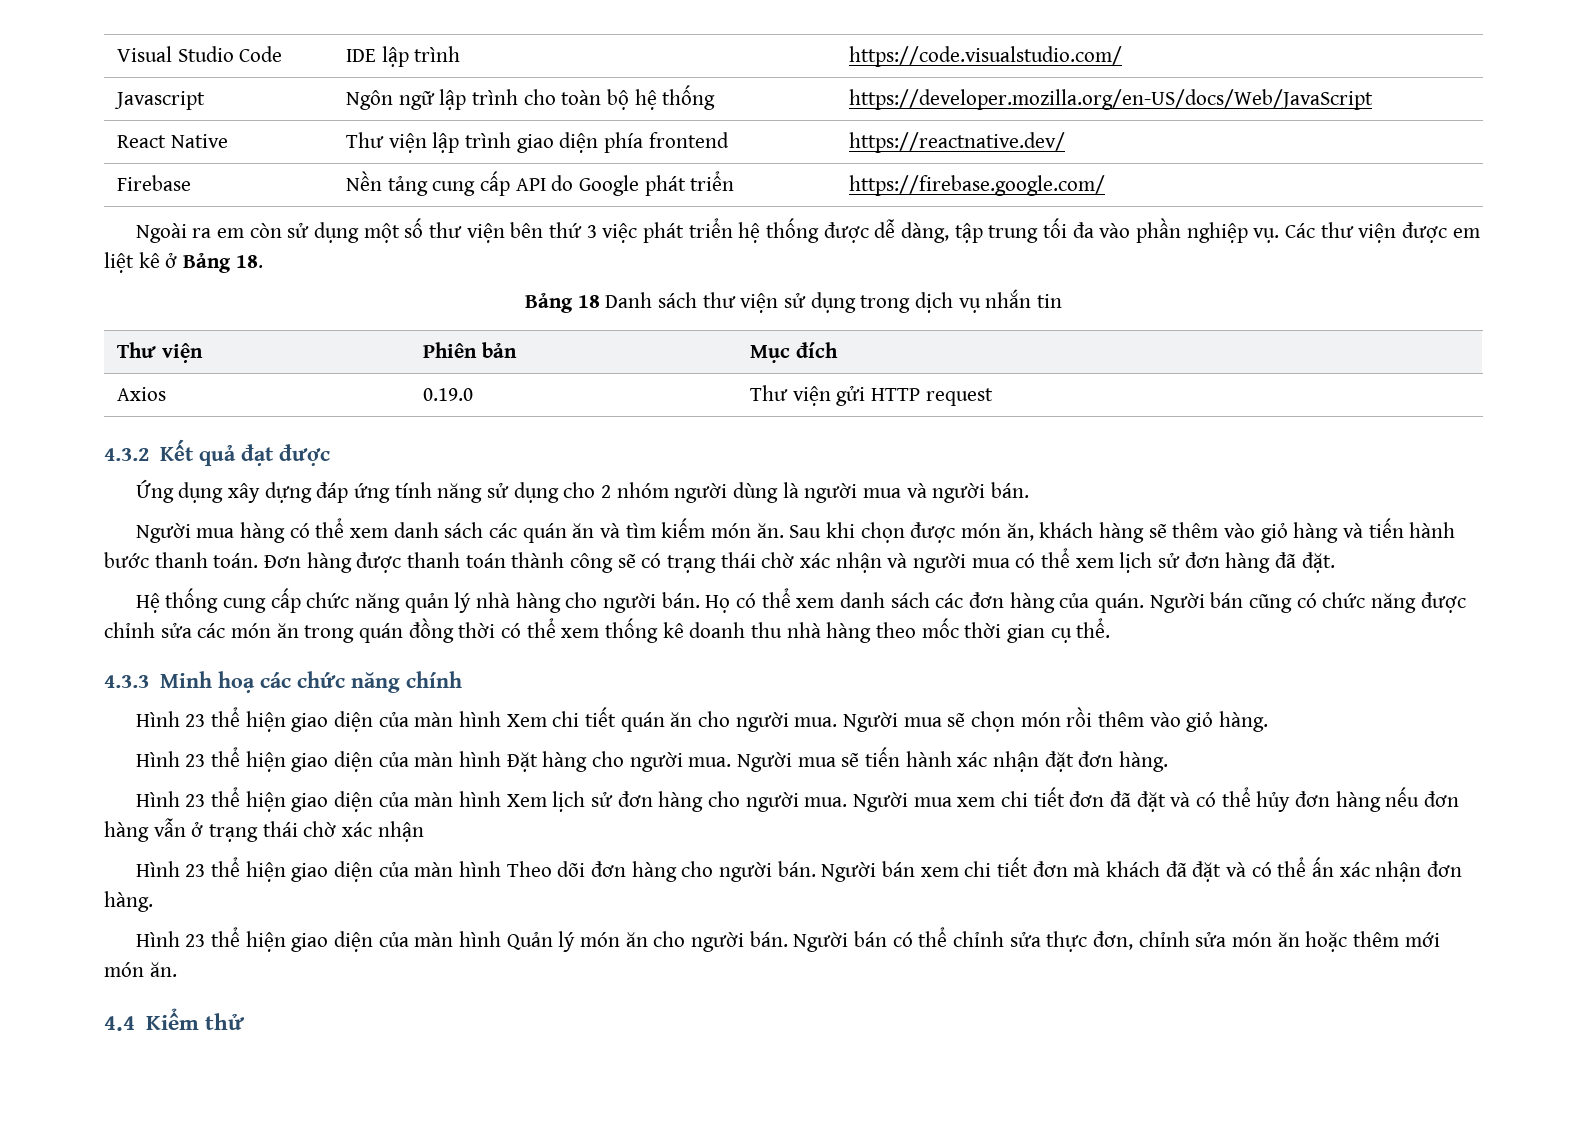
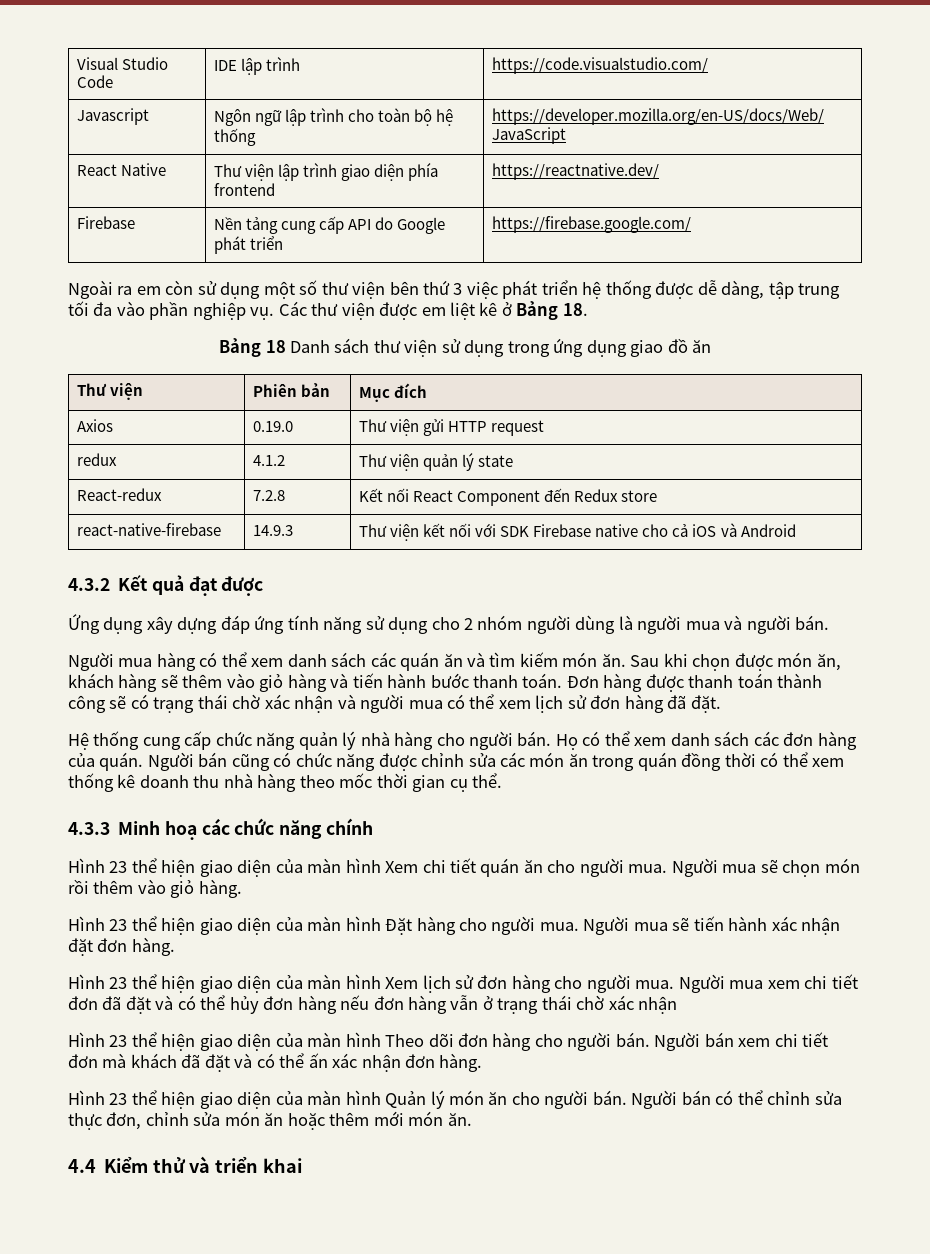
- Bảng 18 Danh sách thư viện sử dụng trong dịch vụ nhắn tin
+ Bảng 18 Danh sách thư viện sử dụng trong ứng dụng giao đồ ăn
+ redux | 4.1.2 | Thư viện quản lý state
+ React-redux | 7.2.8 | Kết nối React Component đến Redux store
+ react-native-firebase | 14.9.3 | Thư viện kết nối với SDK Firebase native cho cả iOS và Android
- 4.4 Kiểm thử
+ 4.4 Kiểm thử và triển khai

